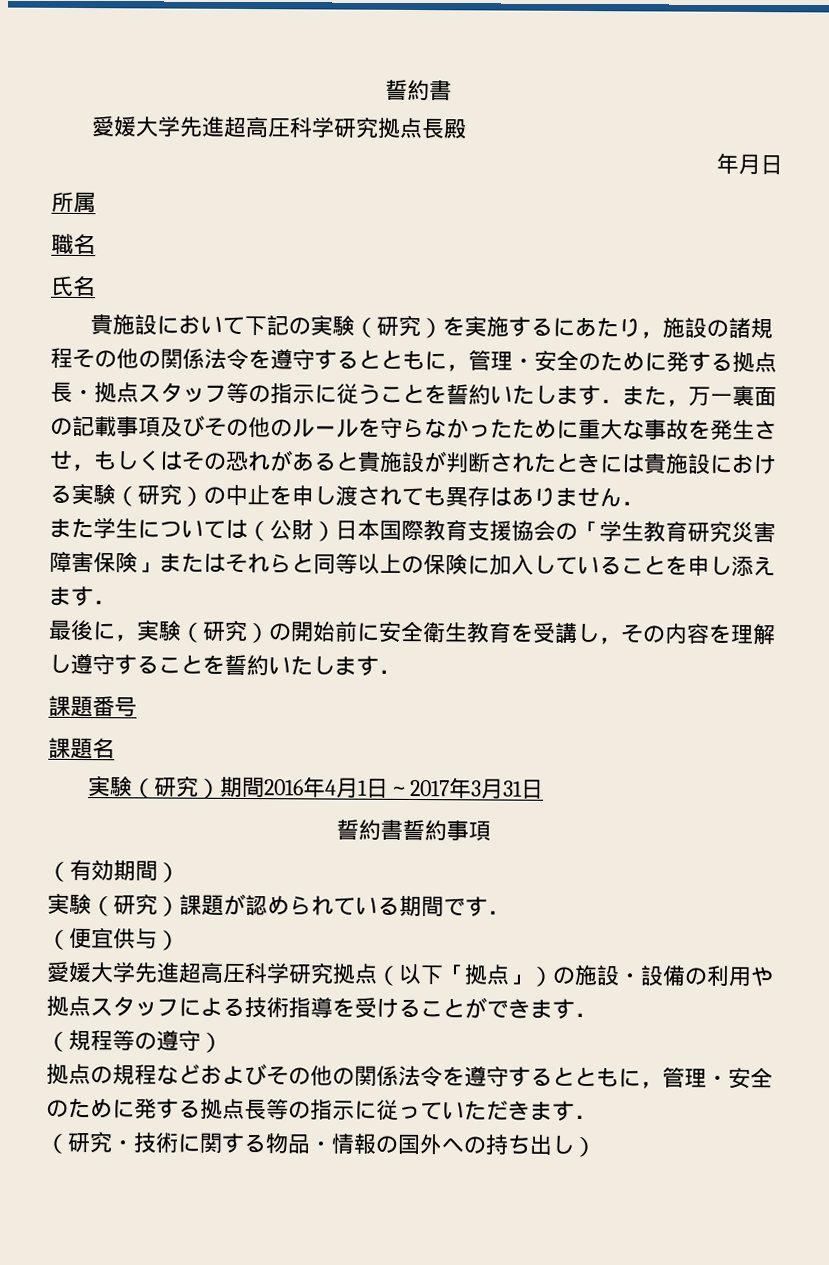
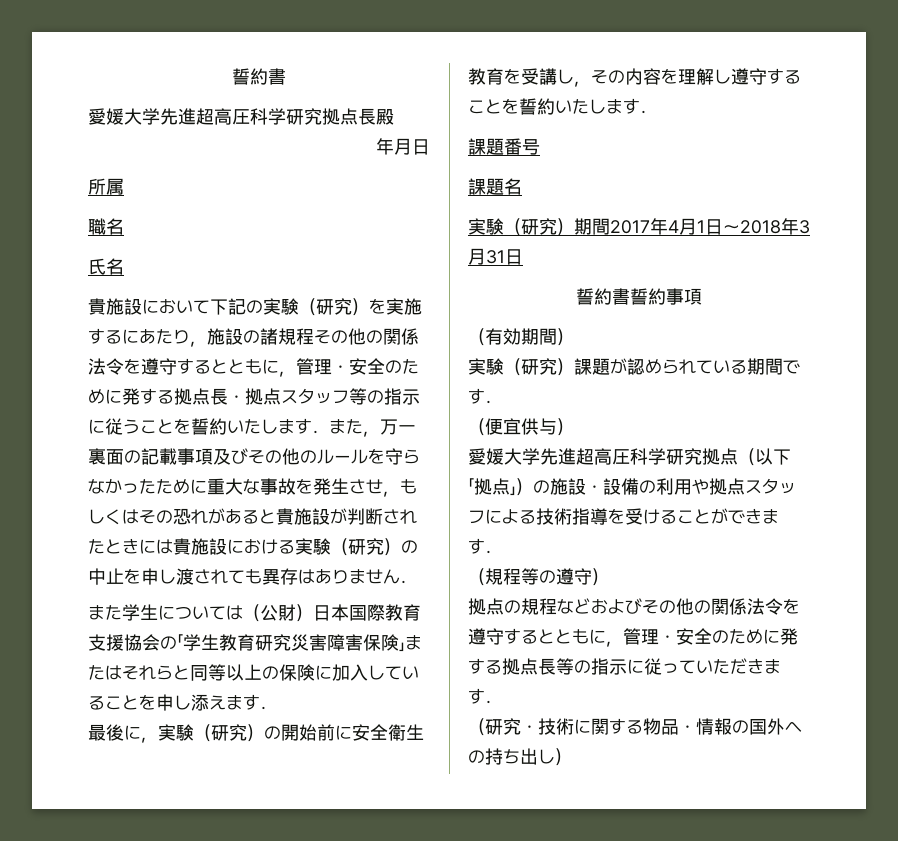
- 実験（研究）期間2016年4月1日～2017年3月31日
+ 実験（研究）期間2017年4月1日～2018年3月31日

